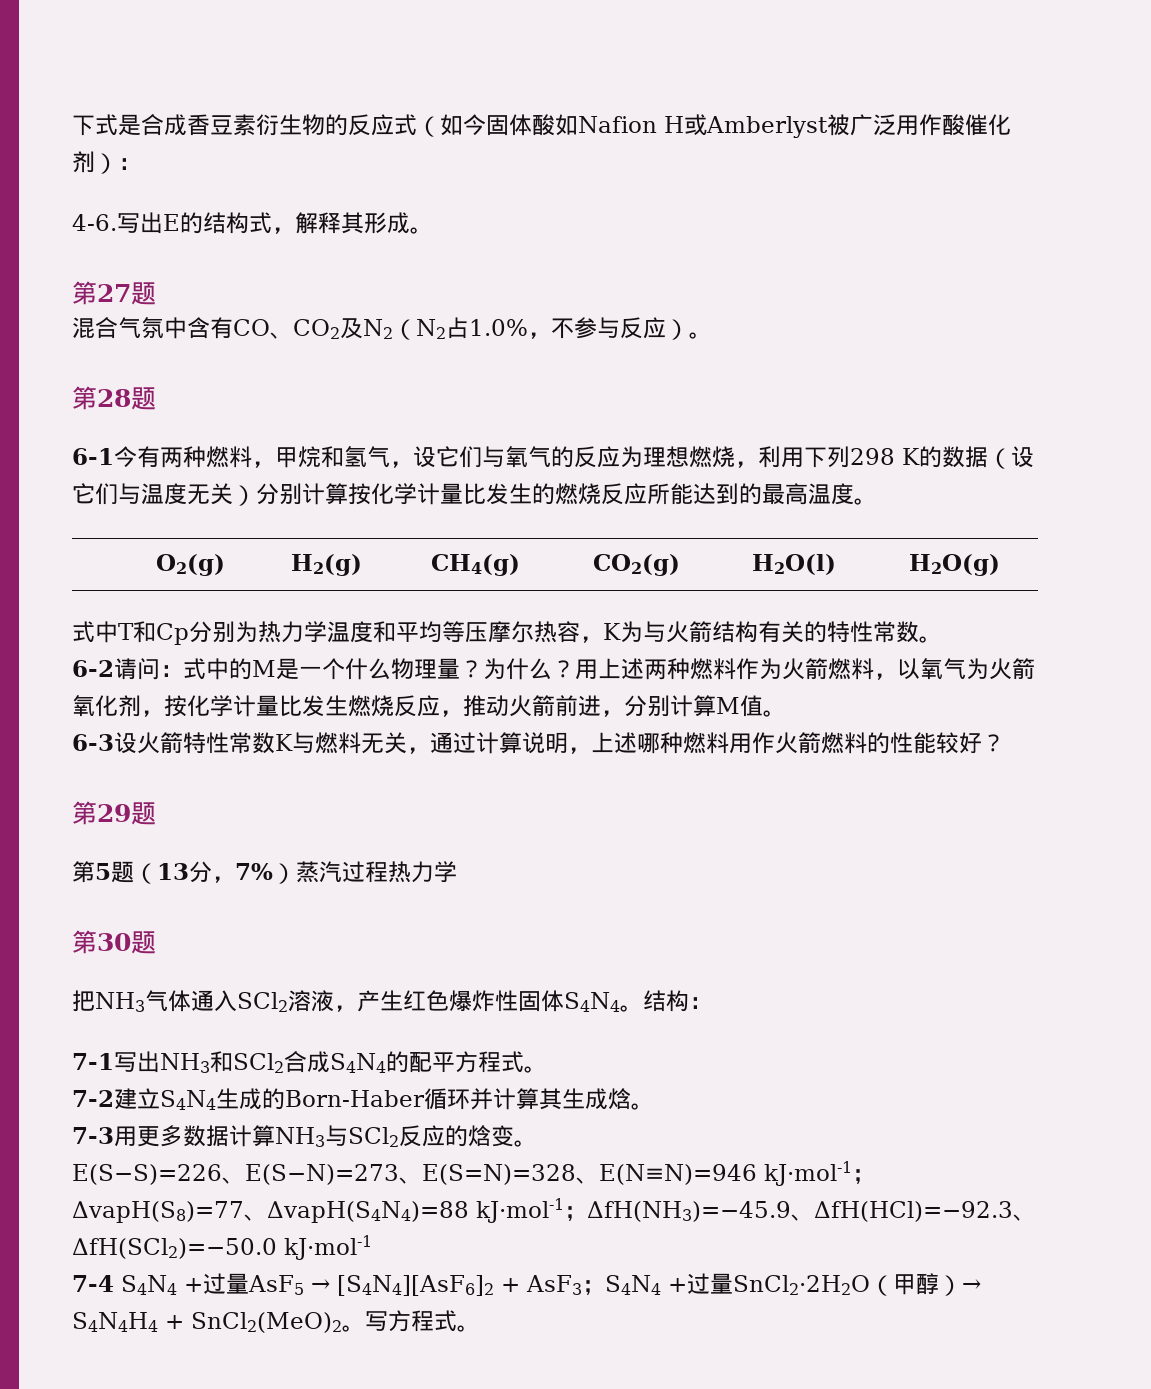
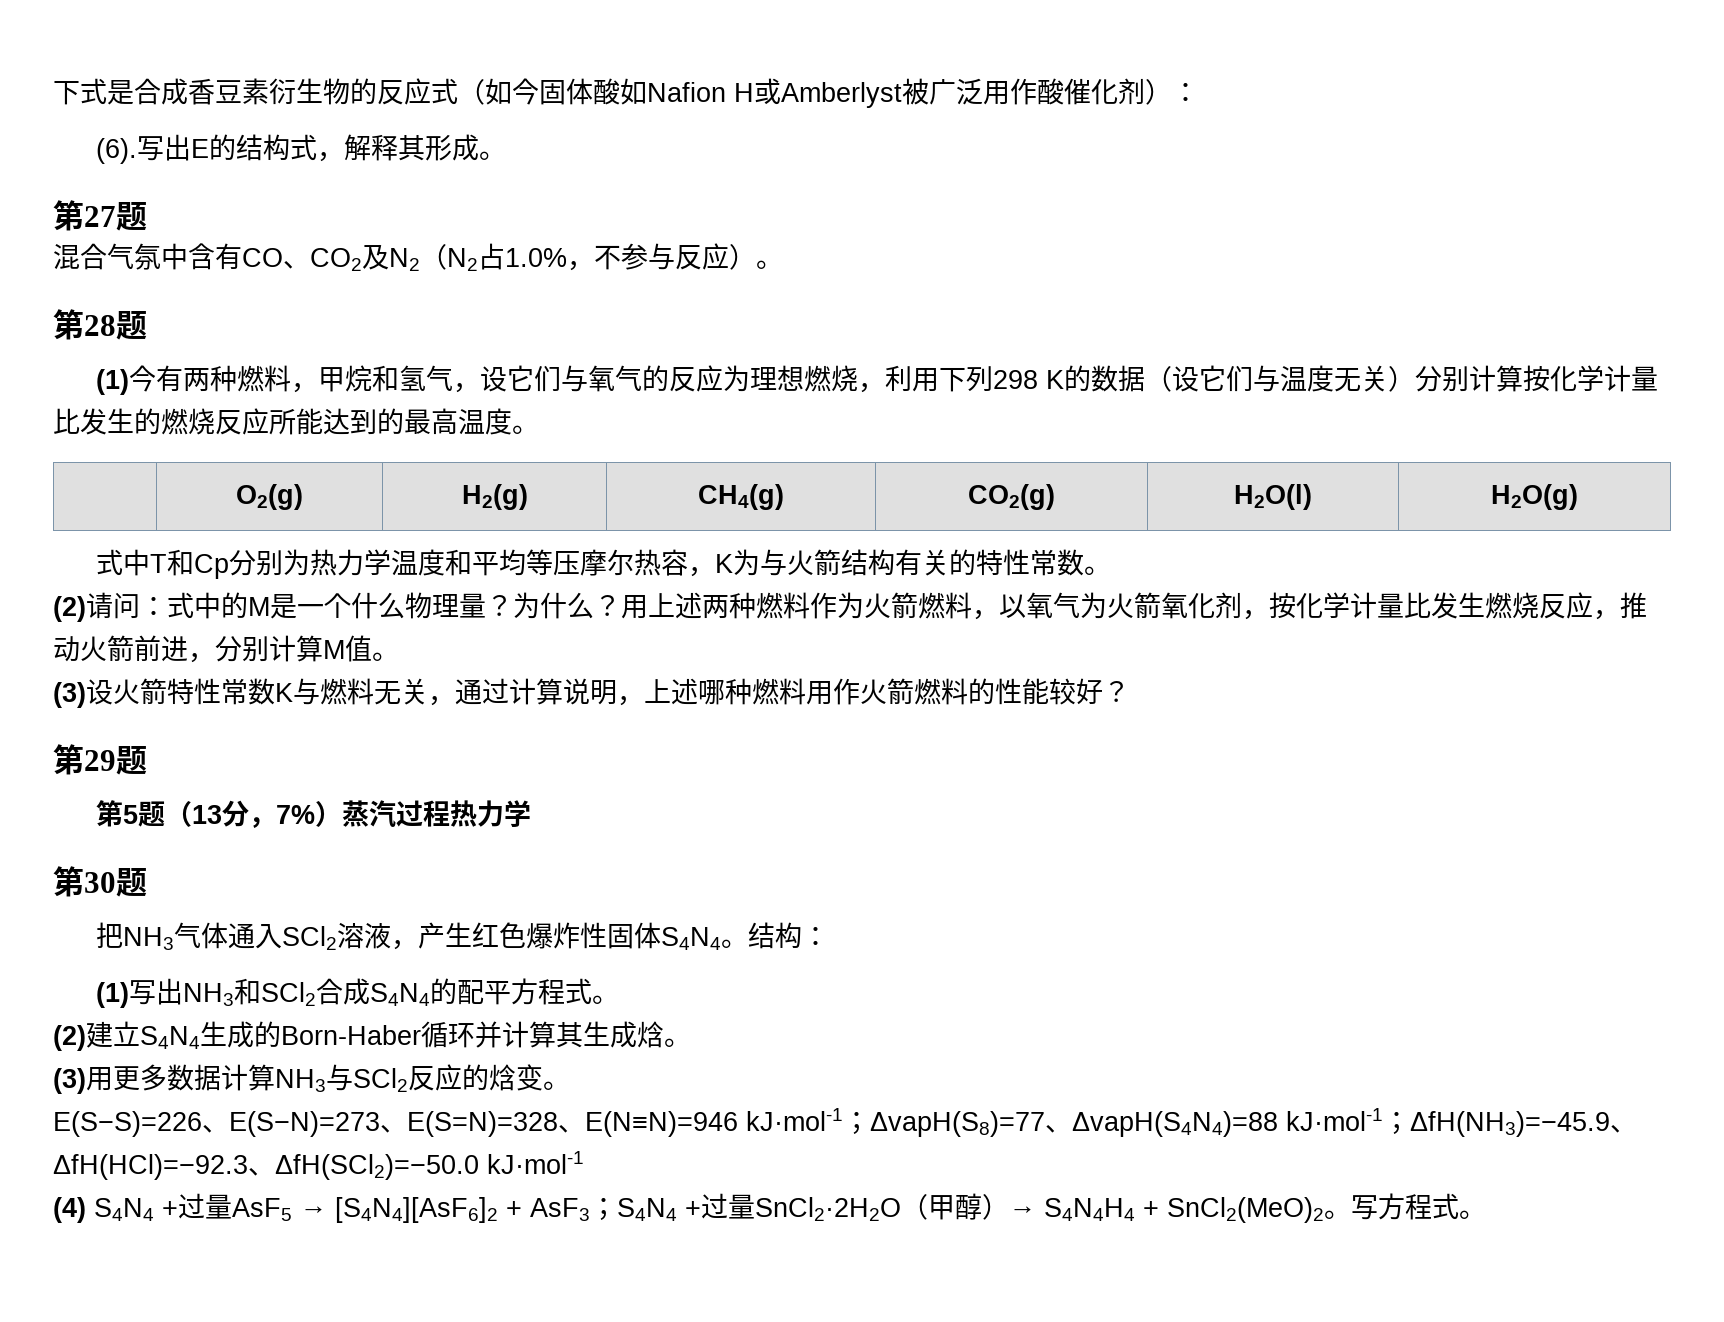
- 4-6.
+ (6).
- 6-1今有两种燃料，甲烷和氢气，设它们与氧气的反应为理想燃烧，利用下列298 K的数据（设它们与温度无关）分别计算按化学计量比发生的燃烧反应所能达到的最高温度。
+ (1)今有两种燃料，甲烷和氢气，设它们与氧气的反应为理想燃烧，利用下列298 K的数据（设它们与温度无关）分别计算按化学计量比发生的燃烧反应所能达到的最高温度。
- 6-2请问：式中的M是一个什么物理量？
+ (2)请问：式中的M是一个什么物理量？
- 6-3设火箭特性常数K与燃料无关，通过计算说明，上述哪种燃料用作火箭燃料的性能较好？
+ (3)设火箭特性常数K与燃料无关，通过计算说明，上述哪种燃料用作火箭燃料的性能较好？
- 7-1写出NH3和SCl2合成S4N4的配平方程式。
+ (1)写出NH3和SCl2合成S4N4的配平方程式。
- 7-2建立S4N4生成的Born-Haber循环并计算其生成焓。
+ (2)建立S4N4生成的Born-Haber循环并计算其生成焓。
- 7-3用更多数据计算NH3与SCl2反应的焓变。
+ (3)用更多数据计算NH3与SCl2反应的焓变。
- 7-4 S4N4 +过量AsF5 → [S4N4][AsF6]2 + AsF3；S4N4 +过量SnCl2·2H2O（甲醇）→ S4N4H4 + SnCl2(MeO)2。
+ (4) S4N4 +过量AsF5 → [S4N4][AsF6]2 + AsF3；S4N4 +过量SnCl2·2H2O（甲醇）→ S4N4H4 + SnCl2(MeO)2。

